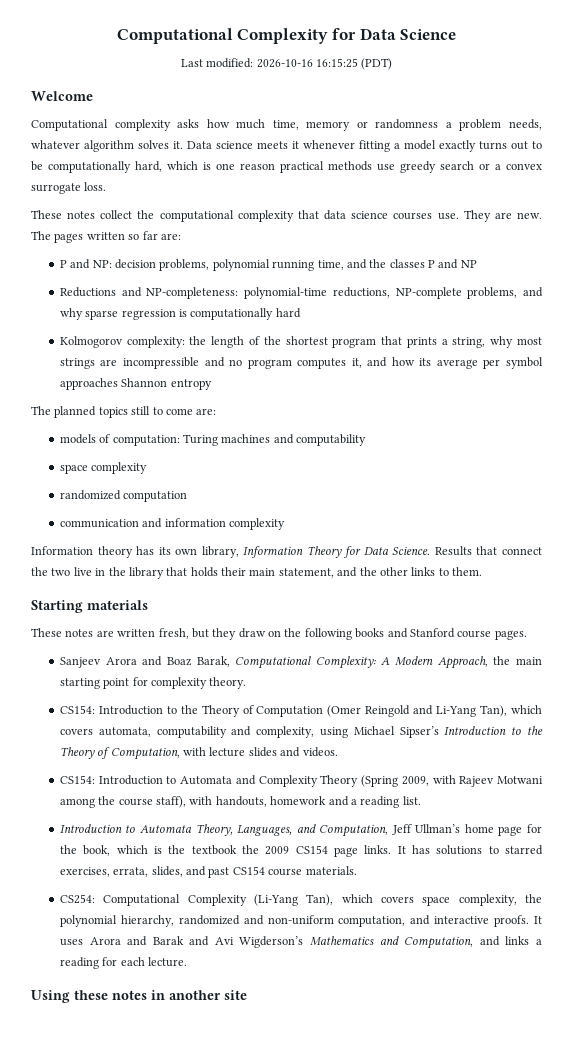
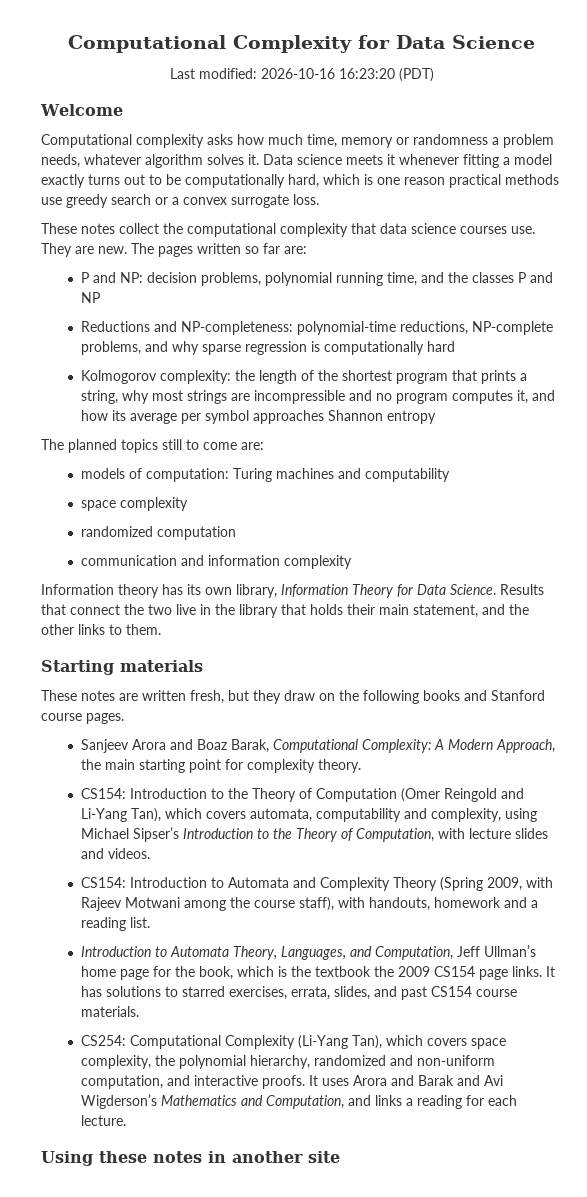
- Last modified: 2026-10-16 16:15:25 (PDT)
+ Last modified: 2026-10-16 16:23:20 (PDT)

